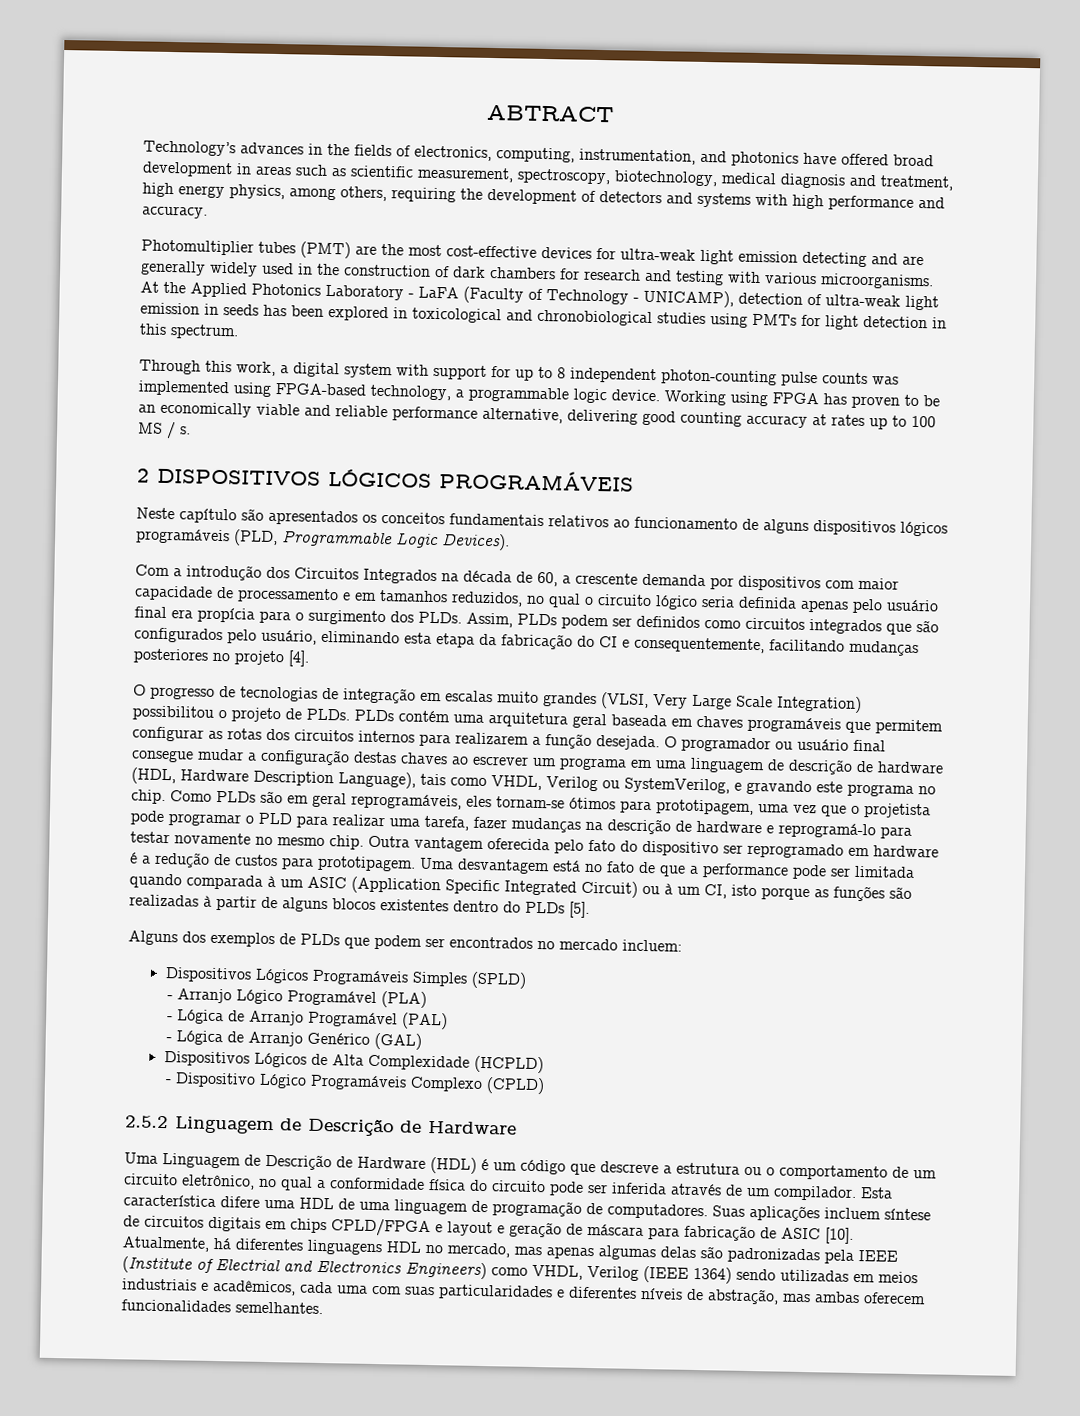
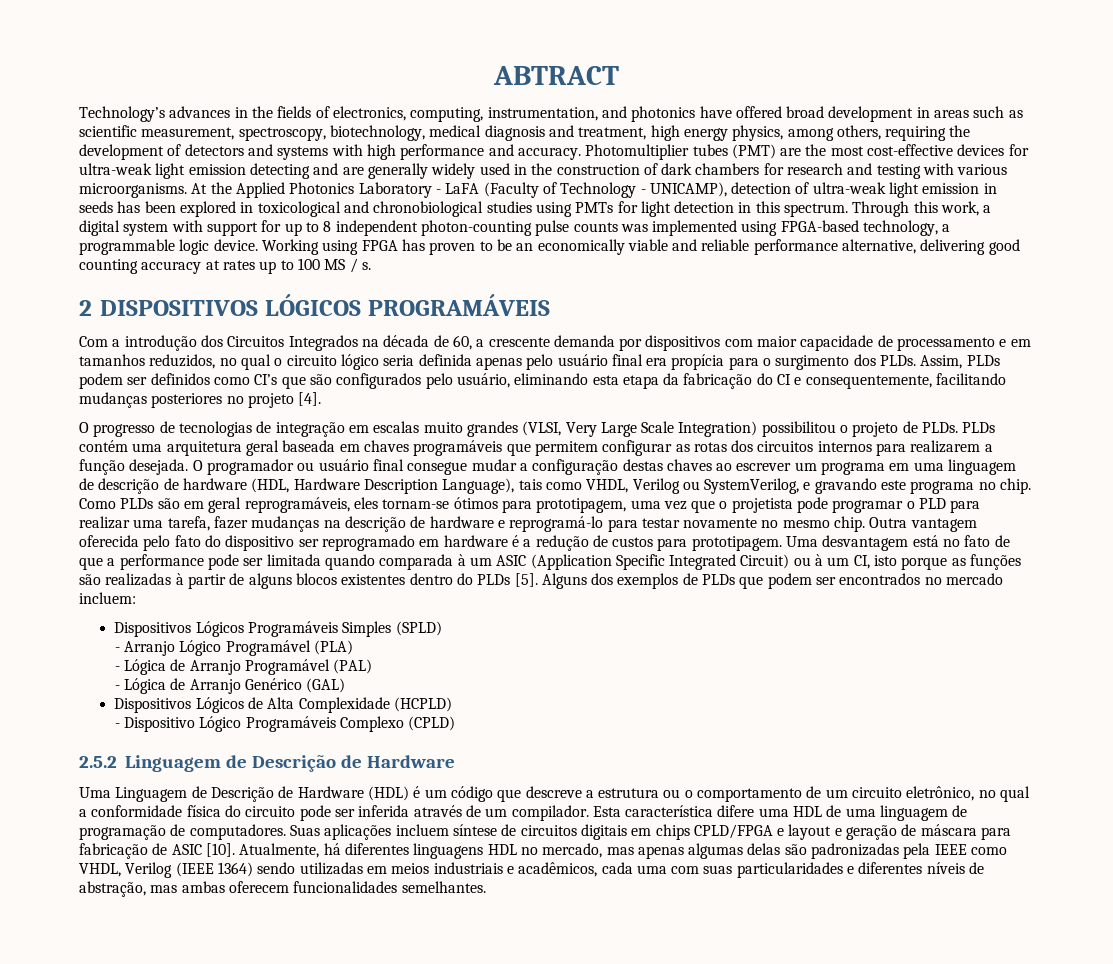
- Technology’s advances in the fields of electronics, computing, instrumentation, and photonics have offered broad development in areas such as scientific measurement, spectroscopy, biotechnology, medical diagnosis and treatment, high energy physics, among others, requiring the development of detectors and systems with high performance and accuracy.
- Photomultiplier tubes (PMT) are the most cost-effective devices for ultra-weak light emission detecting and are generally widely used in the construction of dark chambers for research and testing with various microorganisms.
+ Technology’s advances in the fields of electronics, computing, instrumentation, and photonics have offered broad development in areas such as scientific measurement, spectroscopy, biotechnology, medical diagnosis and treatment, high energy physics, among others, requiring the development of detectors and systems with high performance and accuracy. Photomultiplier tubes (PMT) are the most cost-effective devices for ultra-weak light emission detecting and are generally widely used in the construction of dark chambers for research and testing with various microorganisms.
- At the Applied Photonics Laboratory - LaFA (Faculty of Technology - UNICAMP), detection of ultra-weak light emission in seeds has been explored in toxicological and chronobiological studies using PMTs for light detection in this spectrum.
- Through this work, a digital system with support for up to 8 independent photon-counting pulse counts was implemented using FPGA-based technology, a programmable logic device.
+ At the Applied Photonics Laboratory - LaFA (Faculty of Technology - UNICAMP), detection of ultra-weak light emission in seeds has been explored in toxicological and chronobiological studies using PMTs for light detection in this spectrum. Through this work, a digital system with support for up to 8 independent photon-counting pulse counts was implemented using FPGA-based technology, a programmable logic device.
- Neste capítulo são apresentados os conceitos fundamentais relativos ao funcionamento de alguns dispositivos lógicos programáveis (PLD, Programmable Logic Devices).
- Assim, PLDs podem ser definidos como circuitos integrados que são configurados pelo usuário, eliminando esta etapa da fabricação do CI e consequentemente, facilitando mudanças posteriores no projeto [4].
+ Assim, PLDs podem ser definidos como CI’s que são configurados pelo usuário, eliminando esta etapa da fabricação do CI e consequentemente, facilitando mudanças posteriores no projeto [4].
- Uma desvantagem está no fato de que a performance pode ser limitada quando comparada à um ASIC (Application Specific Integrated Circuit) ou à um CI, isto porque as funções são realizadas à partir de alguns blocos existentes dentro do PLDs [5].
- Alguns dos exemplos de PLDs que podem ser encontrados no mercado incluem:
+ Uma desvantagem está no fato de que a performance pode ser limitada quando comparada à um ASIC (Application Specific Integrated Circuit) ou à um CI, isto porque as funções são realizadas à partir de alguns blocos existentes dentro do PLDs [5]. Alguns dos exemplos de PLDs que podem ser encontrados no mercado incluem:
- Atualmente, há diferentes linguagens HDL no mercado, mas apenas algumas delas são padronizadas pela IEEE (Institute of Electrial and Electronics Engineers) como VHDL, Verilog (IEEE 1364) sendo utilizadas em meios industriais e acadêmicos, cada uma com suas particularidades e diferentes níveis de abstração, mas ambas oferecem funcionalidades semelhantes.
+ Atualmente, há diferentes linguagens HDL no mercado, mas apenas algumas delas são padronizadas pela IEEE como VHDL, Verilog (IEEE 1364) sendo utilizadas em meios industriais e acadêmicos, cada uma com suas particularidades e diferentes níveis de abstração, mas ambas oferecem funcionalidades semelhantes.

